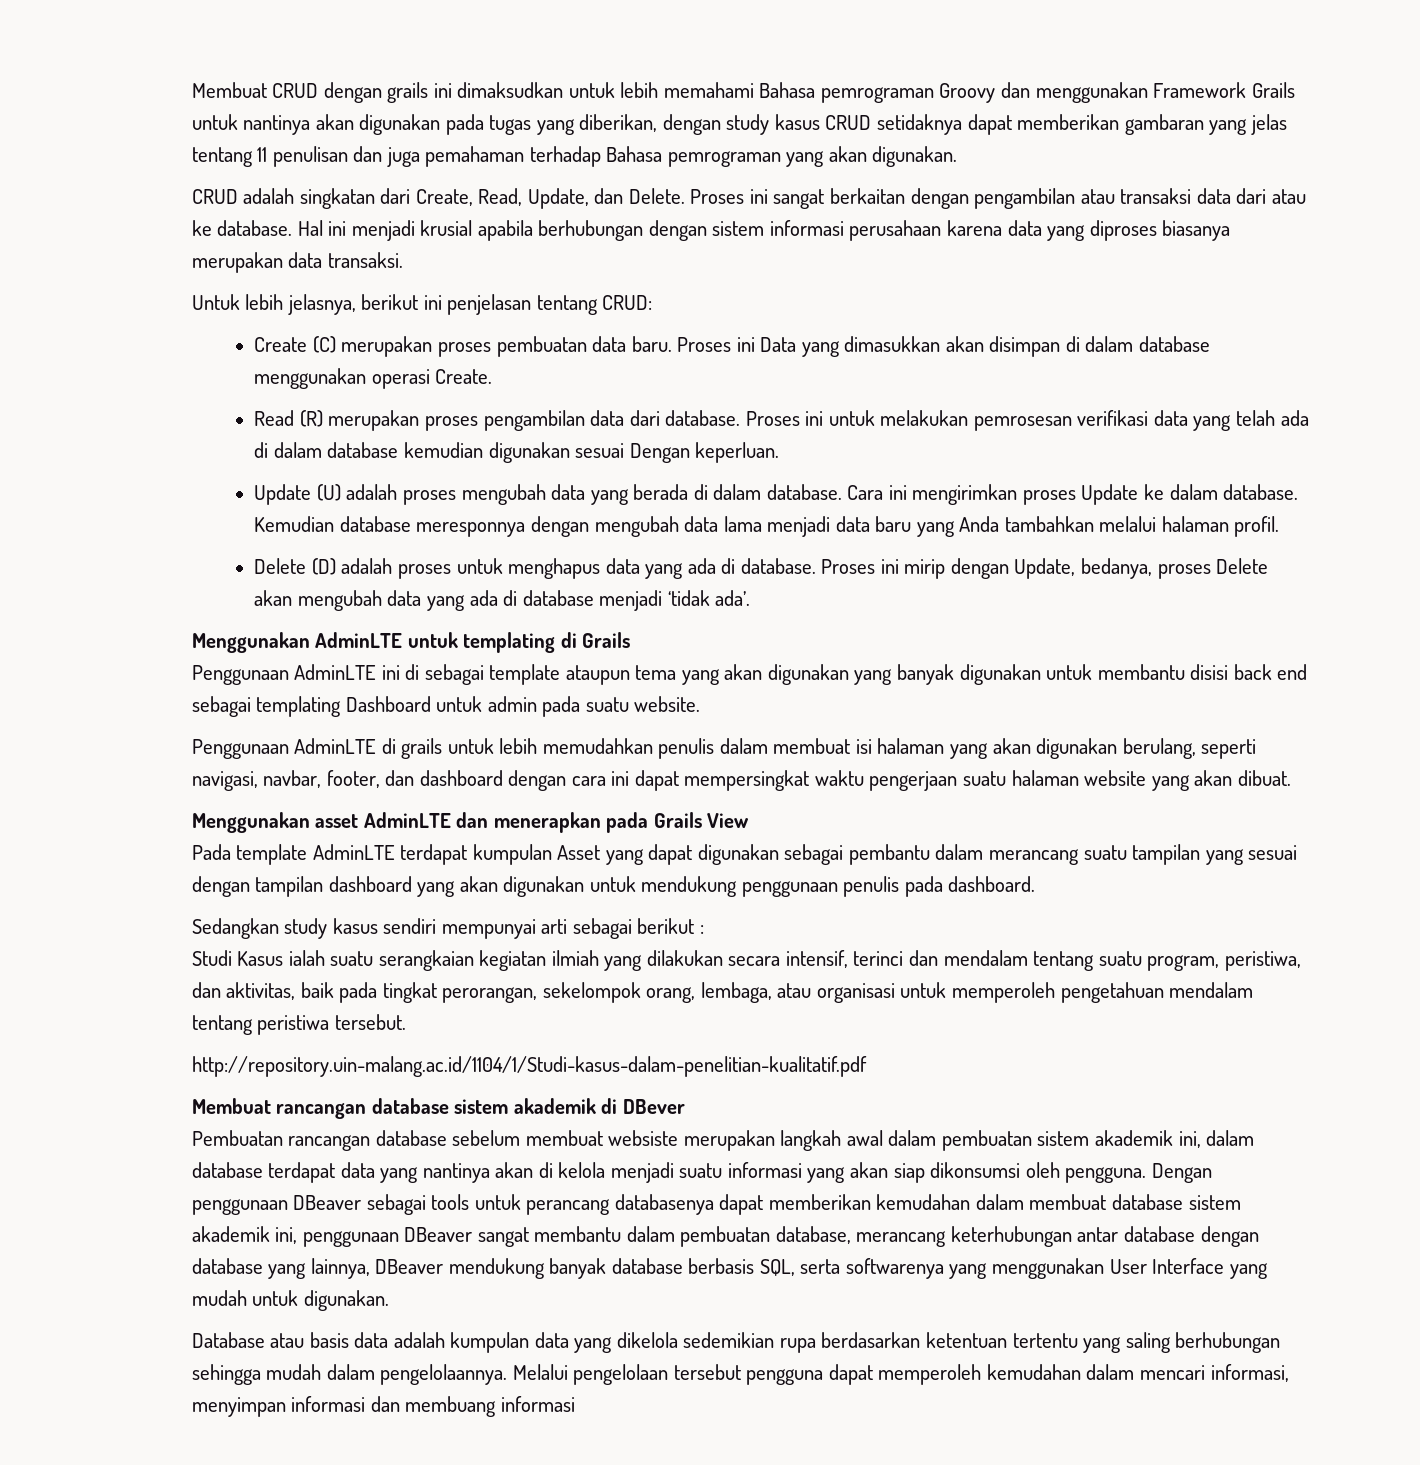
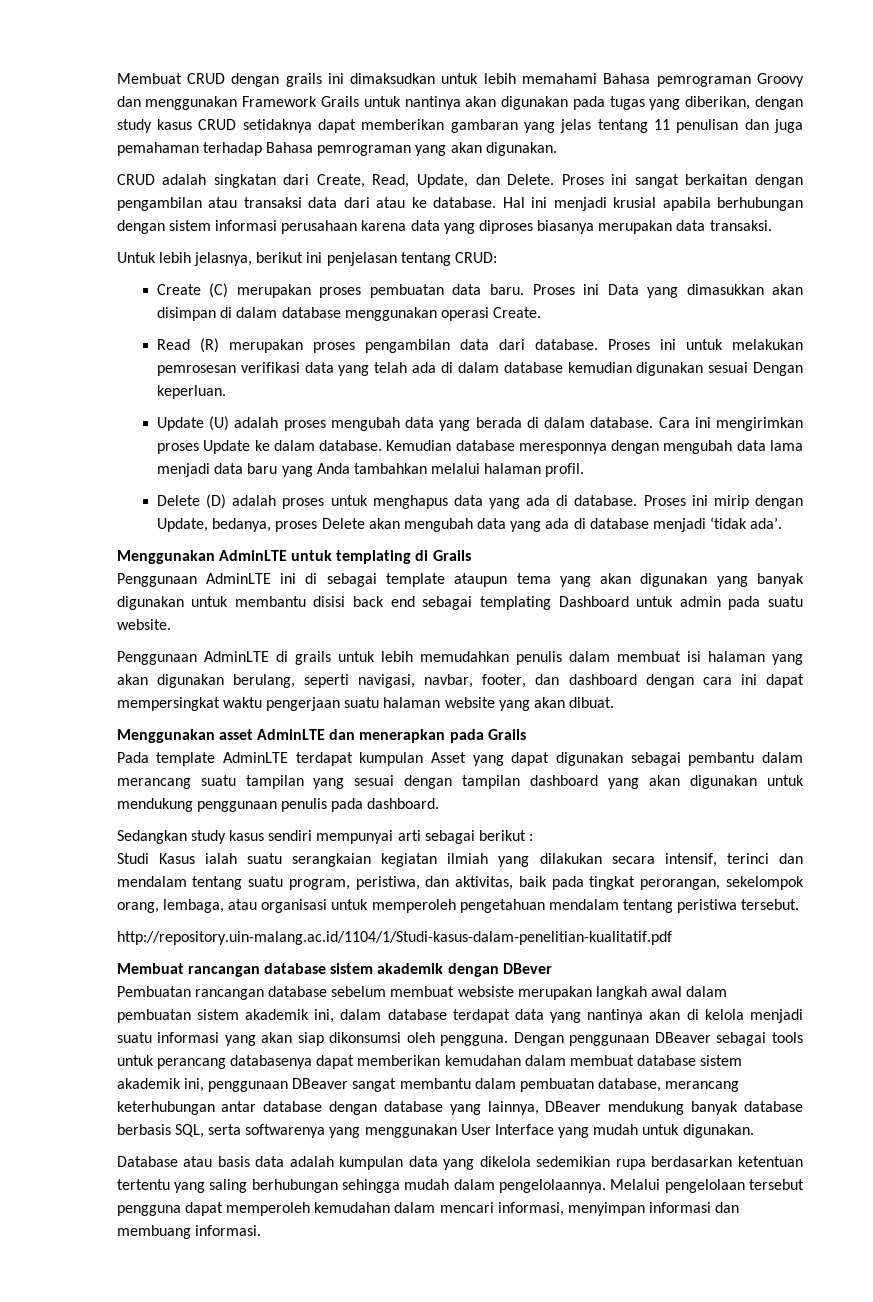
- Menggunakan asset AdminLTE dan menerapkan pada Grails View
+ Menggunakan asset AdminLTE dan menerapkan pada Grails
- Membuat rancangan database sistem akademik di DBever
+ Membuat rancangan database sistem akademik dengan DBever
- Melalui pengelolaan tersebut pengguna dapat memperoleh kemudahan dalam mencari informasi, menyimpan informasi dan membuang informasi
+ Melalui pengelolaan tersebut pengguna dapat memperoleh kemudahan dalam mencari informasi, menyimpan informasi dan membuang informasi.

